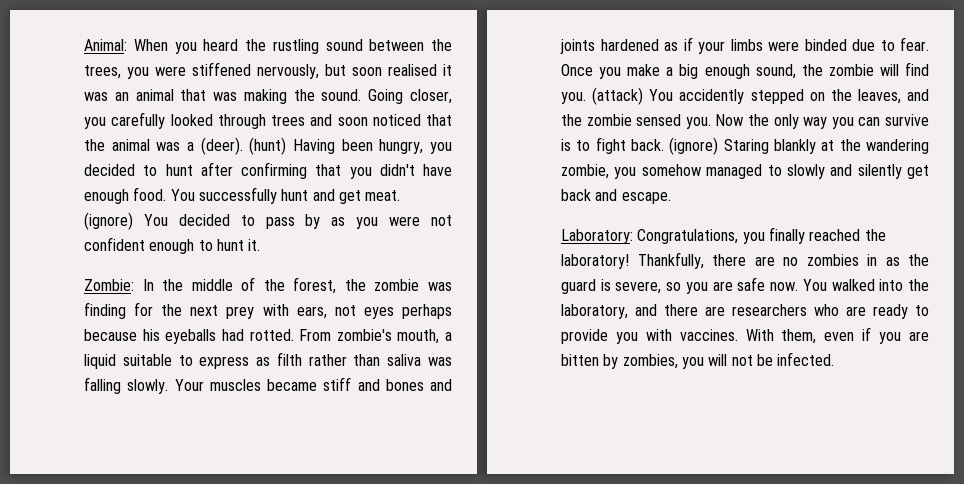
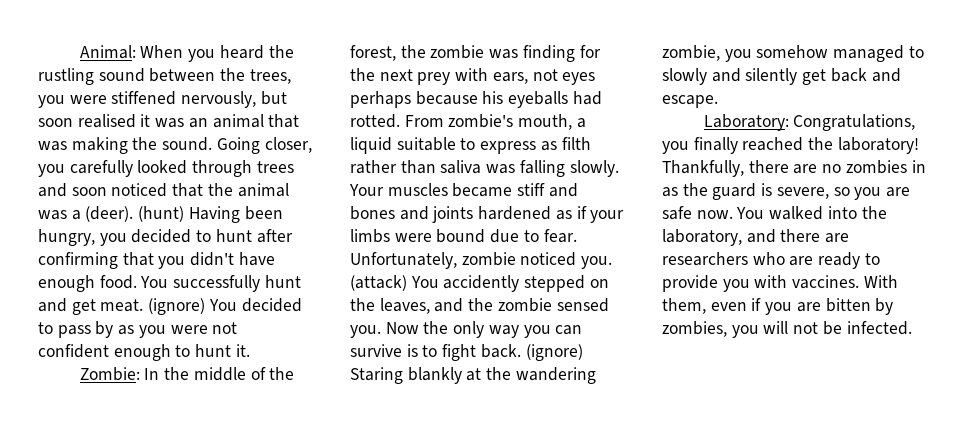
- Your muscles became stiff and bones and joints hardened as if your limbs were binded due to fear.
+ Your muscles became stiff and bones and joints hardened as if your limbs were bound due to fear.
- Once you make a big enough sound, the zombie will find you.
+ Unfortunately, zombie noticed you.

